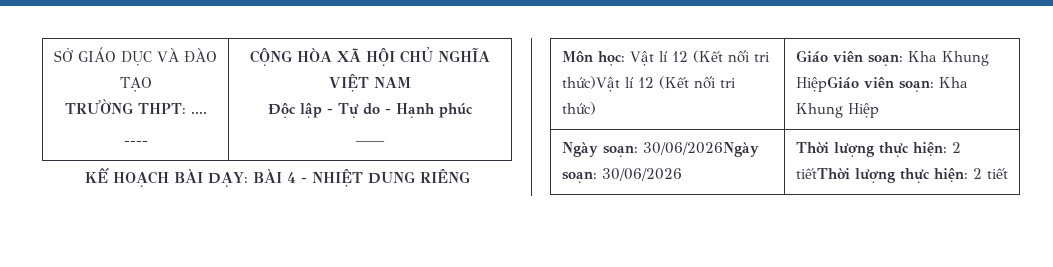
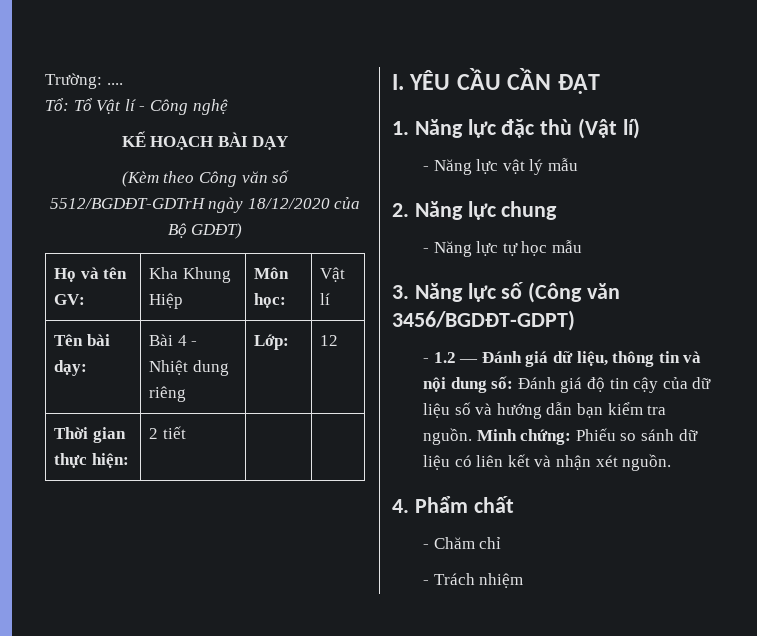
- SỞ GIÁO DỤC VÀ ĐÀO TẠO
- TRƯỜNG THPT: ....
- ---- | CỘNG HÒA XÃ HỘI CHỦ NGHĨA VIỆT NAM
- Độc lập - Tự do - Hạnh phúc
- ____
- KẾ HOẠCH BÀI DẠY: BÀI 4 - NHIỆT DUNG RIÊNG
- Môn học: Vật lí 12 (Kết nối tri thức)Vật lí 12 (Kết nối tri thức) | Giáo viên soạn: Kha Khung HiệpGiáo viên soạn: Kha Khung Hiệp
- Ngày soạn: 30/06/2026Ngày soạn: 30/06/2026 | Thời lượng thực hiện: 2 tiếtThời lượng thực hiện: 2 tiết
+ Trường: ....
+ Tổ: Tổ Vật lí - Công nghệ
+ KẾ HOẠCH BÀI DẠY
+ (Kèm theo Công văn số 5512/BGDĐT-GDTrH ngày 18/12/2020 của Bộ GDĐT)
+ Họ và tên GV: | Kha Khung Hiệp | Môn học: | Vật lí
+ Tên bài dạy: | Bài 4 - Nhiệt dung riêng | Lớp: | 12
+ Thời gian thực hiện: | 2 tiết | |
+ I. YÊU CẦU CẦN ĐẠT
+ 1. Năng lực đặc thù (Vật lí)
+ - Năng lực vật lý mẫu
+ 2. Năng lực chung
+ - Năng lực tự học mẫu
+ 3. Năng lực số (Công văn 3456/BGDĐT-GDPT)
+ - 1.2 — Đánh giá dữ liệu, thông tin và nội dung số: Đánh giá độ tin cậy của dữ liệu số và hướng dẫn bạn kiểm tra nguồn. Minh chứng: Phiếu so sánh dữ liệu có liên kết và nhận xét nguồn.
+ 4. Phẩm chất
+ - Chăm chỉ
+ - Trách nhiệm

